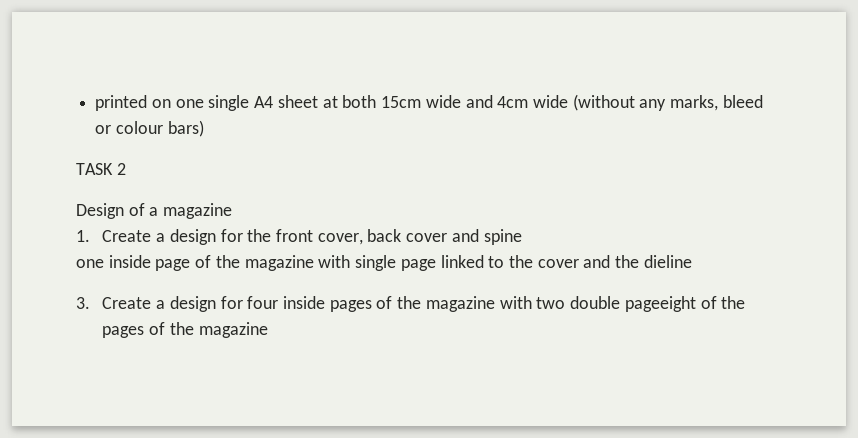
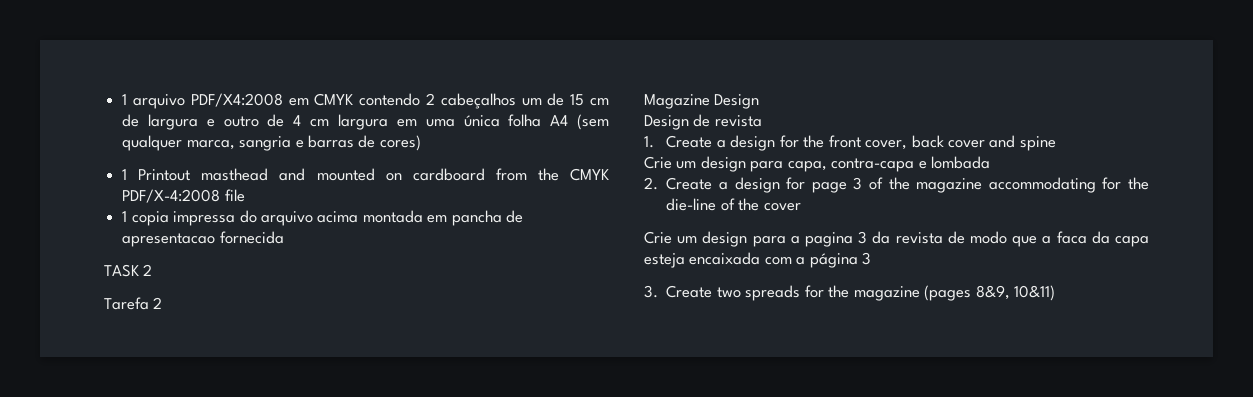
- printed on one single A4 sheet at both 15cm wide and 4cm wide (without any marks, bleed or colour bars)
+ 1 arquivo PDF/X4:2008 em CMYK contendo 2 cabeçalhos um de 15 cm de largura e outro de 4 cm largura em uma única folha A4 (sem qualquer marca, sangria e barras de cores)
+ 1 Printout masthead and mounted on cardboard from the CMYK PDF/X-4:2008 file
+ 1 copia impressa do arquivo acima montada em pancha de apresentacao fornecida
  TASK 2
- Design of a magazine
+ Tarefa 2
+ Magazine Design
+ Design de revista
- one inside page of the magazine with single page linked to the cover and the dieline
- 3. Create a design for four inside pages of the magazine with two double pageeight of the pages of the magazine
+ Crie um design para capa, contra-capa e lombada
+ 2. Create a design for page 3 of the magazine accommodating for the die-line of the cover
+ Crie um design para a pagina 3 da revista de modo que a faca da capa esteja encaixada com a página 3
+ 3. Create two spreads for the magazine (pages 8&9, 10&11)

